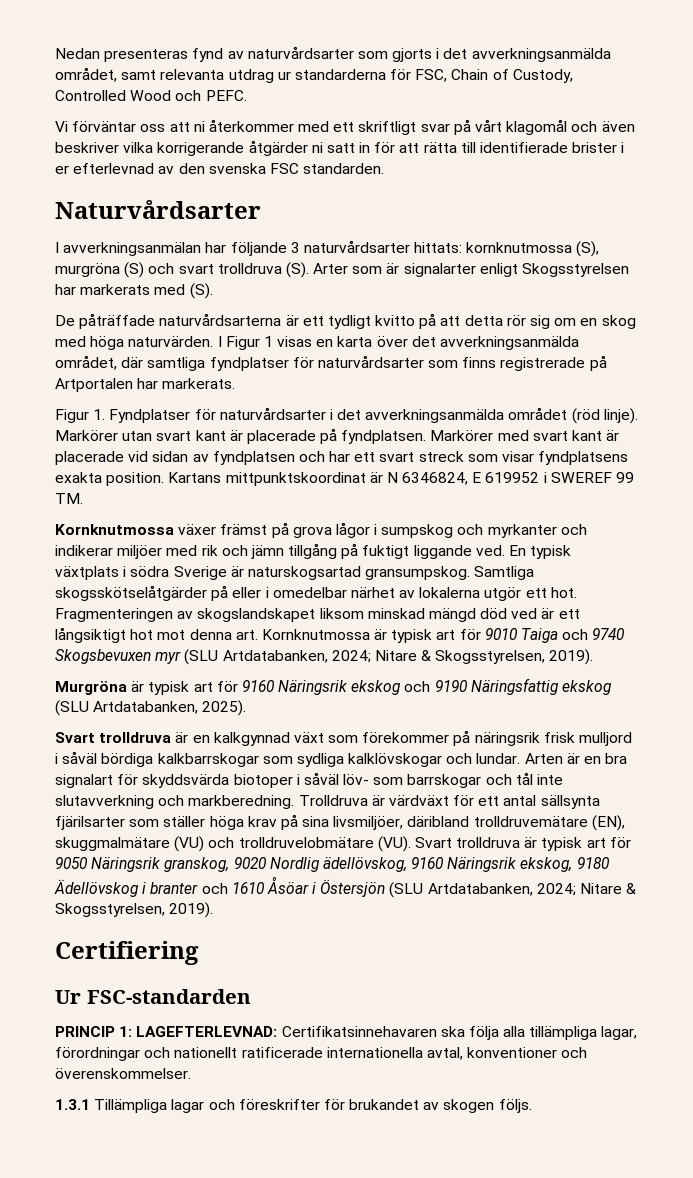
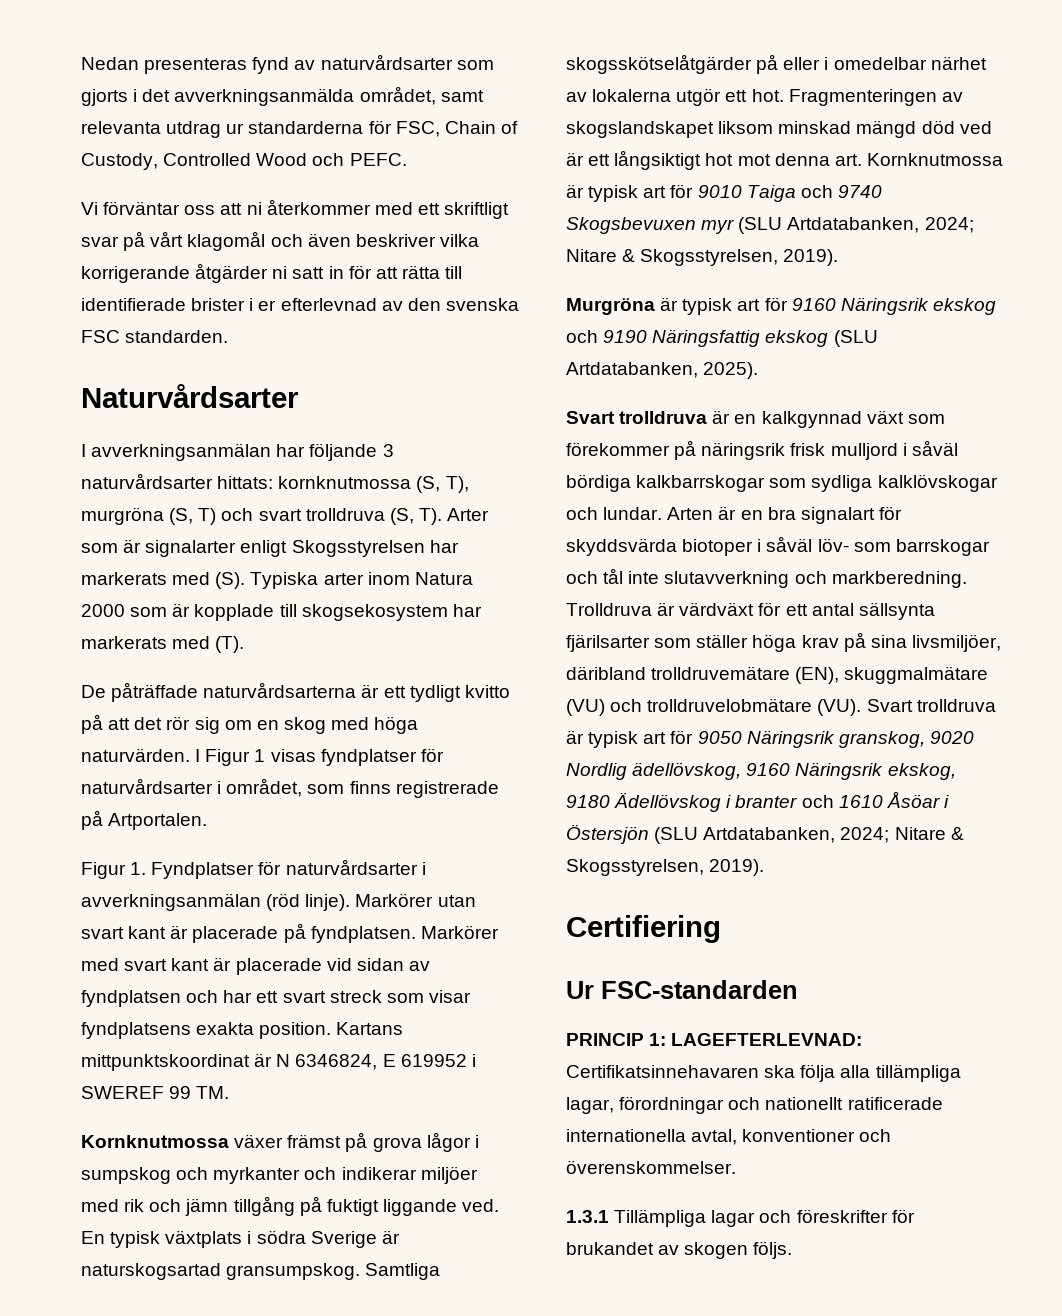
- I avverkningsanmälan har följande 3 naturvårdsarter hittats: kornknutmossa (S), murgröna (S) och svart trolldruva (S). Arter som är signalarter enligt Skogsstyrelsen har markerats med (S).
+ I avverkningsanmälan har följande 3 naturvårdsarter hittats: kornknutmossa (S, T), murgröna (S, T) och svart trolldruva (S, T). Arter som är signalarter enligt Skogsstyrelsen har markerats med (S). Typiska arter inom Natura 2000 som är kopplade till skogsekosystem har markerats med (T).
- De påträffade naturvårdsarterna är ett tydligt kvitto på att detta rör sig om en skog med höga naturvärden.
+ De påträffade naturvårdsarterna är ett tydligt kvitto på att det rör sig om en skog med höga naturvärden.
- I Figur 1 visas en karta över det avverkningsanmälda området, där samtliga fyndplatser för naturvårdsarter som finns registrerade på Artportalen har markerats.
+ I Figur 1 visas fyndplatser för naturvårdsarter i området, som finns registrerade på Artportalen.
- Figur 1. Fyndplatser för naturvårdsarter i det avverkningsanmälda området (röd linje).
+ Figur 1. Fyndplatser för naturvårdsarter i avverkningsanmälan (röd linje).

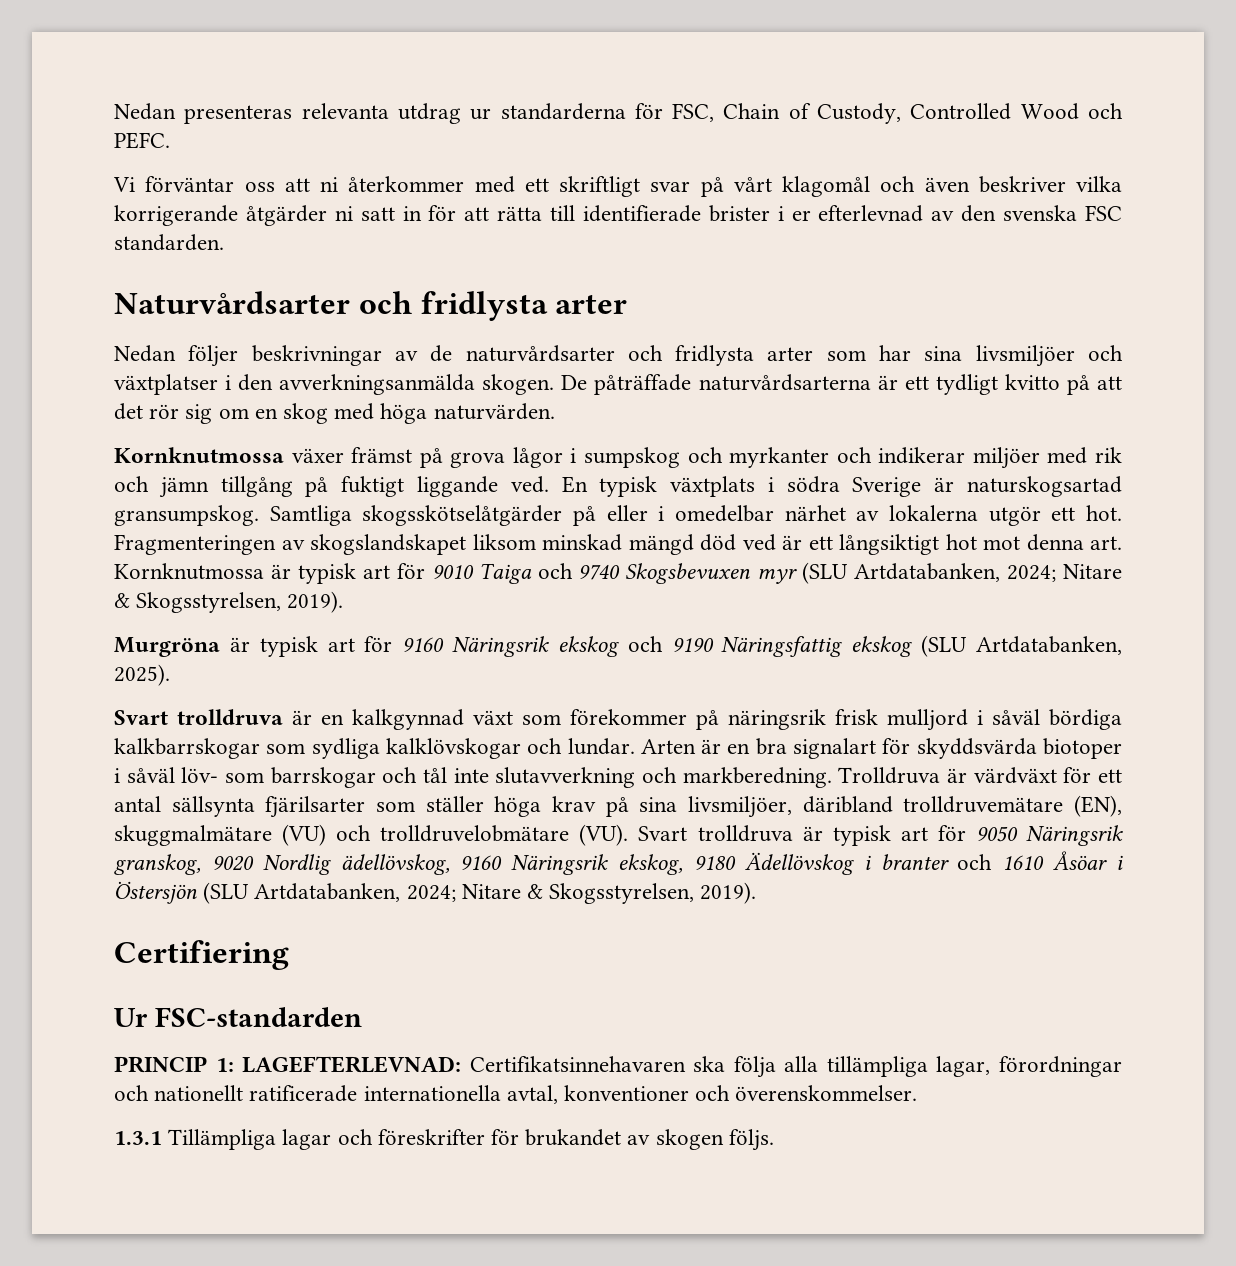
- Nedan presenteras fynd av naturvårdsarter som gjorts i det avverkningsanmälda området, samt relevanta utdrag ur standarderna för FSC, Chain of Custody, Controlled Wood och PEFC.
+ Nedan presenteras relevanta utdrag ur standarderna för FSC, Chain of Custody, Controlled Wood och PEFC.
- Naturvårdsarter
- I avverkningsanmälan har följande 3 naturvårdsarter hittats: kornknutmossa (S, T), murgröna (S, T) och svart trolldruva (S, T). Arter som är signalarter enligt Skogsstyrelsen har markerats med (S). Typiska arter inom Natura 2000 som är kopplade till skogsekosystem har markerats med (T).
- De påträffade naturvårdsarterna är ett tydligt kvitto på att det rör sig om en skog med höga naturvärden. I Figur 1 visas fyndplatser för naturvårdsarter i området, som finns registrerade på Artportalen.
- Figur 1. Fyndplatser för naturvårdsarter i avverkningsanmälan (röd linje). Markörer utan svart kant är placerade på fyndplatsen. Markörer med svart kant är placerade vid sidan av fyndplatsen och har ett svart streck som visar fyndplatsens exakta position. Kartans mittpunktskoordinat är N 6346824, E 619952 i SWEREF 99 TM.
+ Naturvårdsarter och fridlysta arter
+ Nedan följer beskrivningar av de naturvårdsarter och fridlysta arter som har sina livsmiljöer och växtplatser i den avverkningsanmälda skogen. De påträffade naturvårdsarterna är ett tydligt kvitto på att det rör sig om en skog med höga naturvärden.

